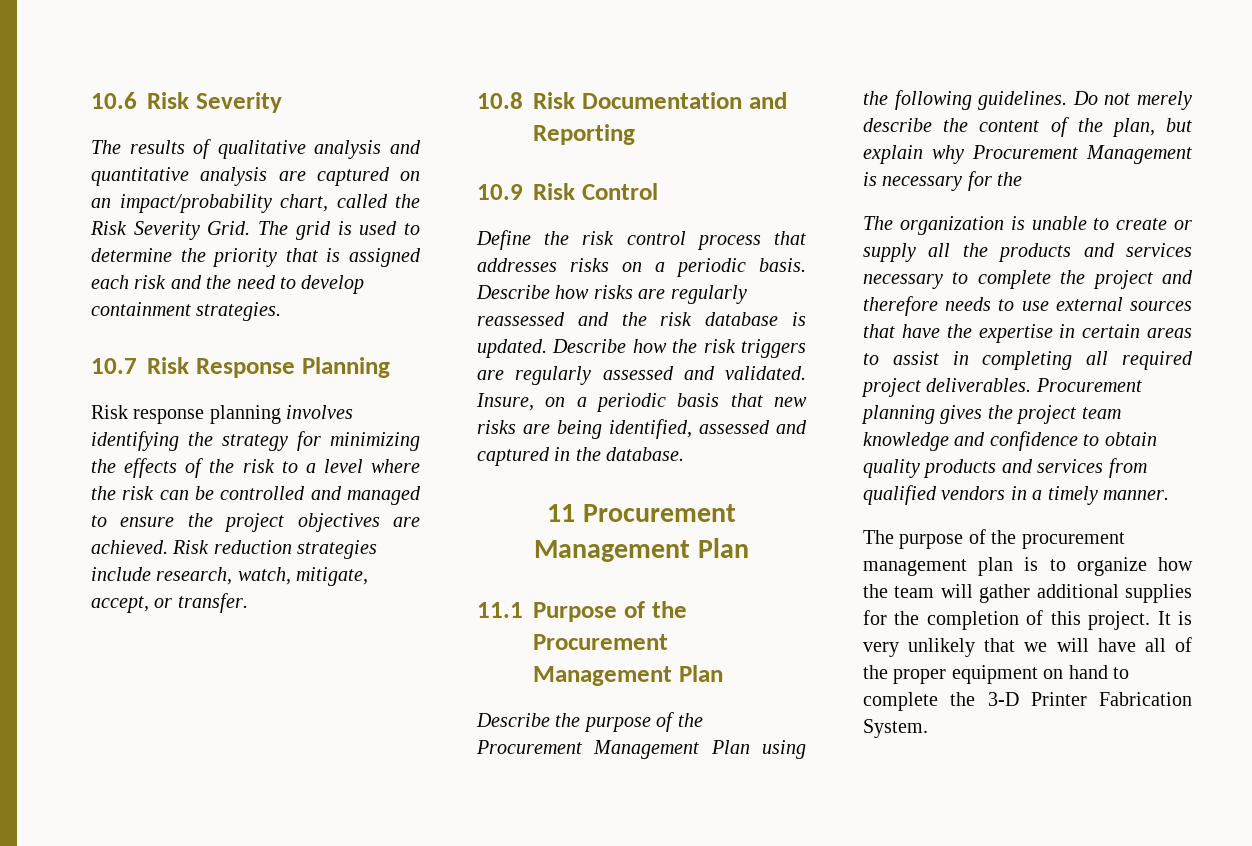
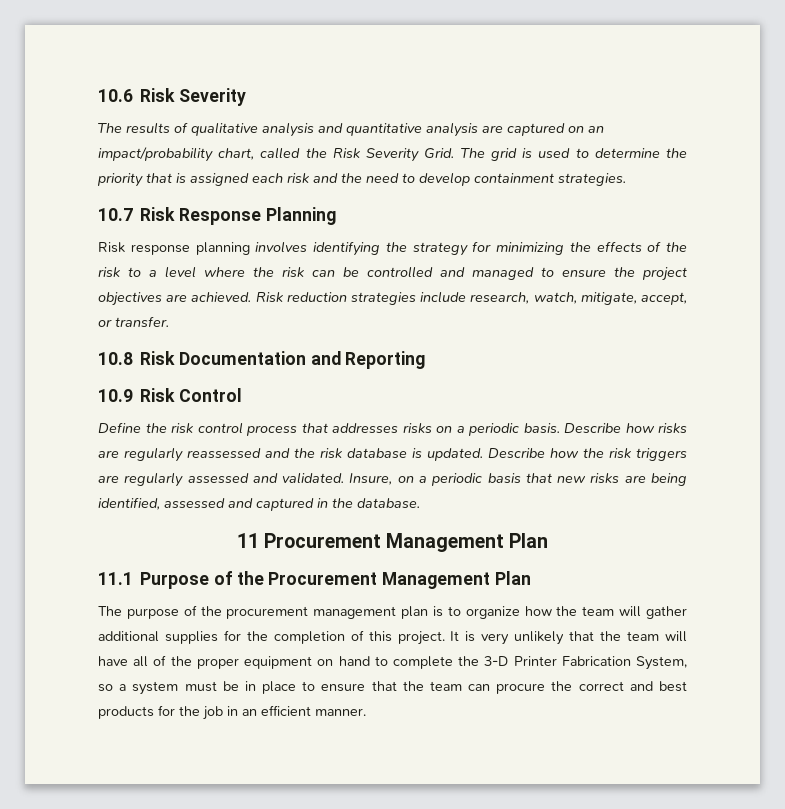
- Describe the purpose of the Procurement Management Plan using the following guidelines. Do not merely describe the content of the plan, but explain why Procurement Management is necessary for the
- The organization is unable to create or supply all the products and services necessary to complete the project and therefore needs to use external sources that have the expertise in certain areas to assist in completing all required project deliverables. Procurement planning gives the project team knowledge and confidence to obtain quality products and services from qualified vendors in a timely manner.
- It is very unlikely that we will have all of the proper equipment on hand to complete the 3-D Printer Fabrication System.
+ It is very unlikely that the team will have all of the proper equipment on hand to complete the 3-D Printer Fabrication System, so a system must be in place to ensure that the team can procure the correct and best products for the job in an efficient manner.

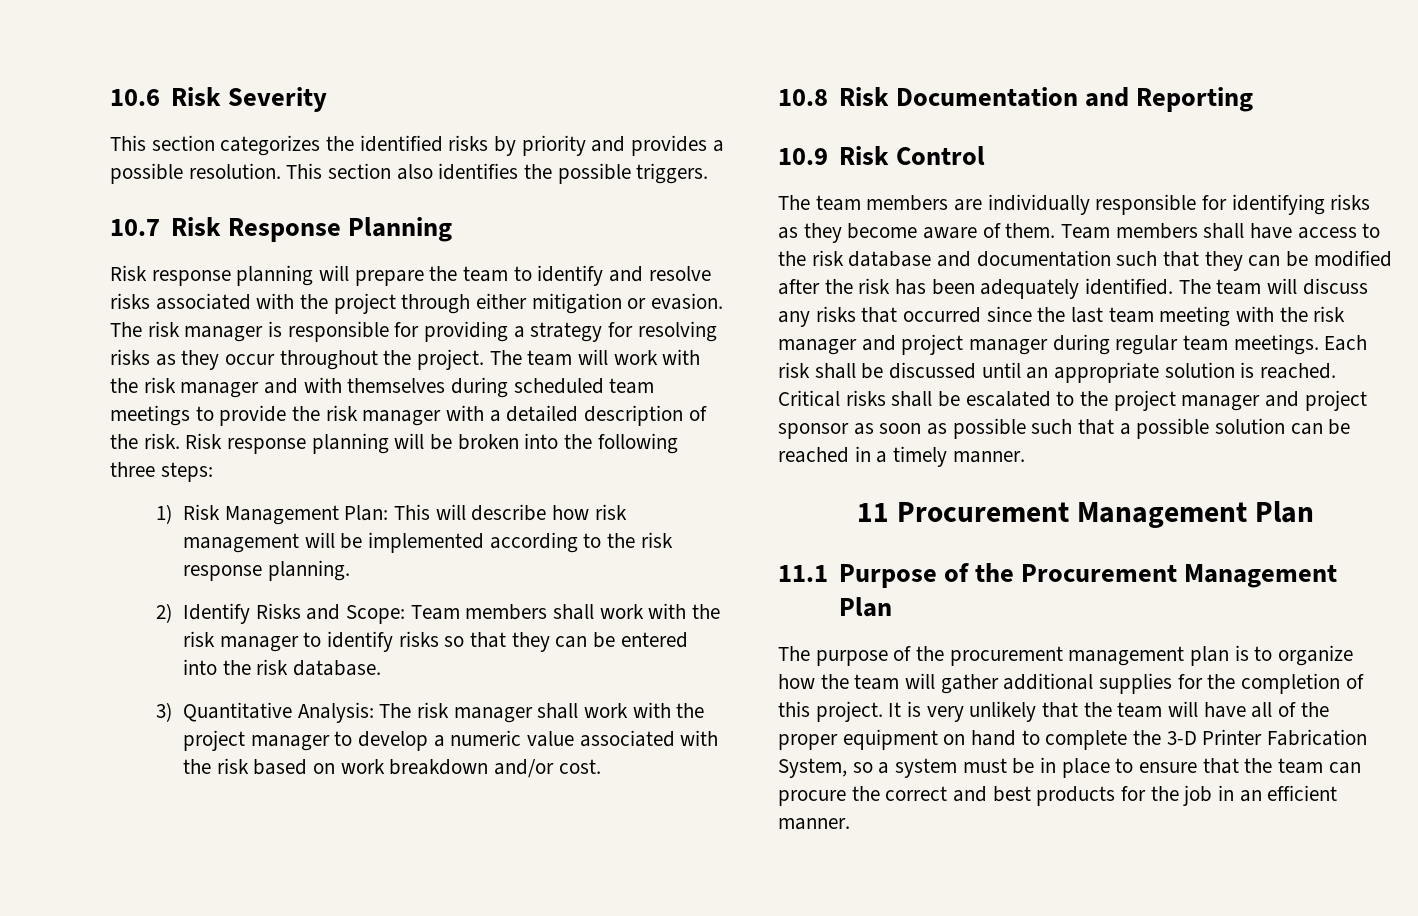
- The results of qualitative analysis and quantitative analysis are captured on an impact/probability chart, called the Risk Severity Grid. The grid is used to determine the priority that is assigned each risk and the need to develop containment strategies.
+ This section categorizes the identified risks by priority and provides a possible resolution. This section also identifies the possible triggers.
- Risk response planning involves identifying the strategy for minimizing the effects of the risk to a level where the risk can be controlled and managed to ensure the project objectives are achieved. Risk reduction strategies include research, watch, mitigate, accept, or transfer.
+ Risk response planning will prepare the team to identify and resolve risks associated with the project through either mitigation or evasion. The risk manager is responsible for providing a strategy for resolving risks as they occur throughout the project. The team will work with the risk manager and with themselves during scheduled team meetings to provide the risk manager with a detailed description of the risk. Risk response planning will be broken into the following three steps:
+ 1) Risk Management Plan: This will describe how risk management will be implemented according to the risk response planning.
+ 2) Identify Risks and Scope: Team members shall work with the risk manager to identify risks so that they can be entered into the risk database.
+ 3) Quantitative Analysis: The risk manager shall work with the project manager to develop a numeric value associated with the risk based on work breakdown and/or cost.
- Define the risk control process that addresses risks on a periodic basis. Describe how risks are regularly reassessed and the risk database is updated. Describe how the risk triggers are regularly assessed and validated. Insure, on a periodic basis that new risks are being identified, assessed and captured in the database.
+ The team members are individually responsible for identifying risks as they become aware of them. Team members shall have access to the risk database and documentation such that they can be modified after the risk has been adequately identified. The team will discuss any risks that occurred since the last team meeting with the risk manager and project manager during regular team meetings. Each risk shall be discussed until an appropriate solution is reached. Critical risks shall be escalated to the project manager and project sponsor as soon as possible such that a possible solution can be reached in a timely manner.

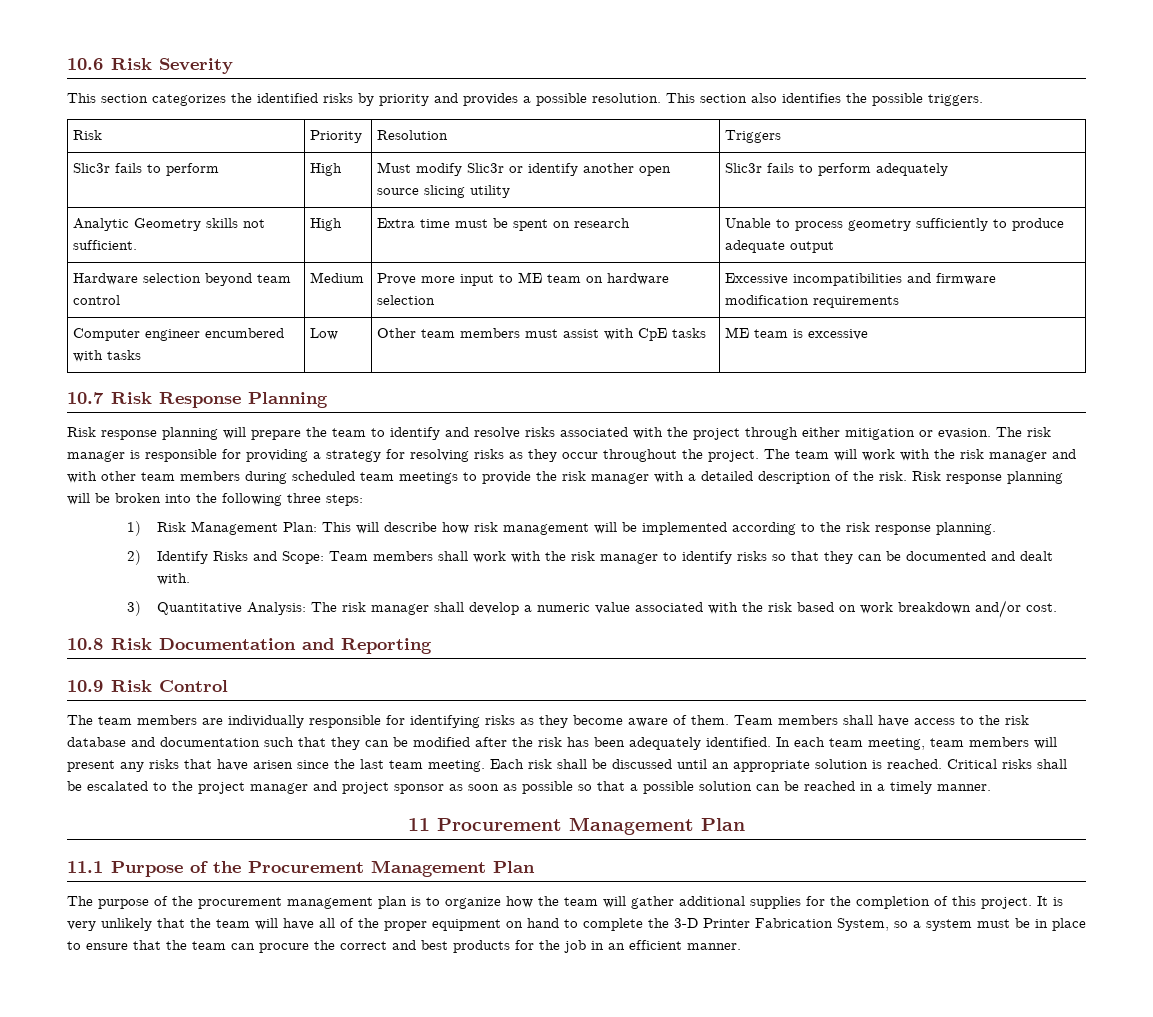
+ Risk | Priority | Resolution | Triggers
+ Slic3r fails to perform | High | Must modify Slic3r or identify another open source slicing utility | Slic3r fails to perform adequately
+ Analytic Geometry skills not sufficient. | High | Extra time must be spent on research | Unable to process geometry sufficiently to produce adequate output
+ Hardware selection beyond team control | Medium | Prove more input to ME team on hardware selection | Excessive incompatibilities and firmware modification requirements
+ Computer engineer encumbered with tasks | Low | Other team members must assist with CpE tasks | ME team is excessive
- The team will work with the risk manager and with themselves during scheduled team meetings to provide the risk manager with a detailed description of the risk.
+ The team will work with the risk manager and with other team members during scheduled team meetings to provide the risk manager with a detailed description of the risk.
- 2) Identify Risks and Scope: Team members shall work with the risk manager to identify risks so that they can be entered into the risk database.
+ 2) Identify Risks and Scope: Team members shall work with the risk manager to identify risks so that they can be documented and dealt with.
- 3) Quantitative Analysis: The risk manager shall work with the project manager to develop a numeric value associated with the risk based on work breakdown and/or cost.
+ 3) Quantitative Analysis: The risk manager shall develop a numeric value associated with the risk based on work breakdown and/or cost.
- The team will discuss any risks that occurred since the last team meeting with the risk manager and project manager during regular team meetings.
+ In each team meeting, team members will present any risks that have arisen since the last team meeting.
- Critical risks shall be escalated to the project manager and project sponsor as soon as possible such that a possible solution can be reached in a timely manner.
+ Critical risks shall be escalated to the project manager and project sponsor as soon as possible so that a possible solution can be reached in a timely manner.

